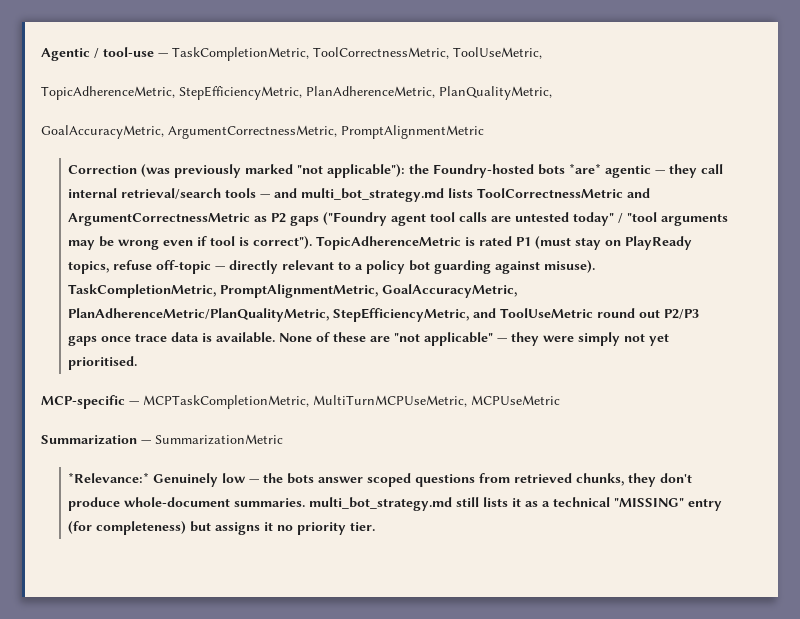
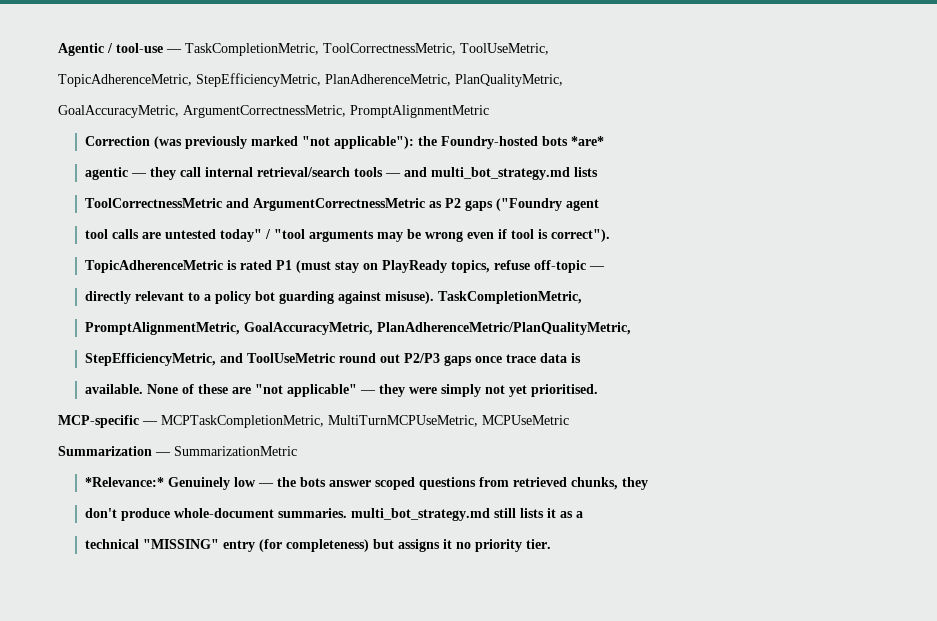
- the Foundry-hosted bots *are* agentic — they call internal retrieval/search tools — and multi_bot_strategy.md lists ToolCorrectnessMetric and ArgumentCorrectnessMetric as P2 gaps ("Foundry agent tool calls are untested today" / "tool arguments may be wrong even if tool is correct"). TopicAdherenceMetric is rated P1 (must stay on PlayReady topics, refuse off-topic — directly relevant to a policy bot guarding against misuse). TaskCompletionMetric, PromptAlignmentMetric, GoalAccuracyMetric, PlanAdherenceMetric/PlanQualityMetric, StepEfficiencyMetric, and ToolUseMetric round out P2/P3 gaps once trace data is available.
+ the Foundry-hosted bots *are*
+ agentic — they call internal retrieval/search tools — and multi_bot_strategy.md lists
+ ToolCorrectnessMetric and ArgumentCorrectnessMetric as P2 gaps ("Foundry agent
+ tool calls are untested today" / "tool arguments may be wrong even if tool is correct").
+ TopicAdherenceMetric is rated P1 (must stay on PlayReady topics, refuse off-topic —
+ directly relevant to a policy bot guarding against misuse). TaskCompletionMetric,
+ PromptAlignmentMetric, GoalAccuracyMetric, PlanAdherenceMetric/PlanQualityMetric,
+ StepEfficiencyMetric, and ToolUseMetric round out P2/P3 gaps once trace data is
+ available.
- *Relevance:* Genuinely low — the bots answer scoped questions from retrieved chunks, they don't produce whole-document summaries. multi_bot_strategy.md still lists it as a technical "MISSING" entry (for completeness) but assigns it no priority tier.
+ *Relevance:* Genuinely low — the bots answer scoped questions from retrieved chunks, they
+ don't produce whole-document summaries. multi_bot_strategy.md still lists it as a
+ technical "MISSING" entry (for completeness) but assigns it no priority tier.

